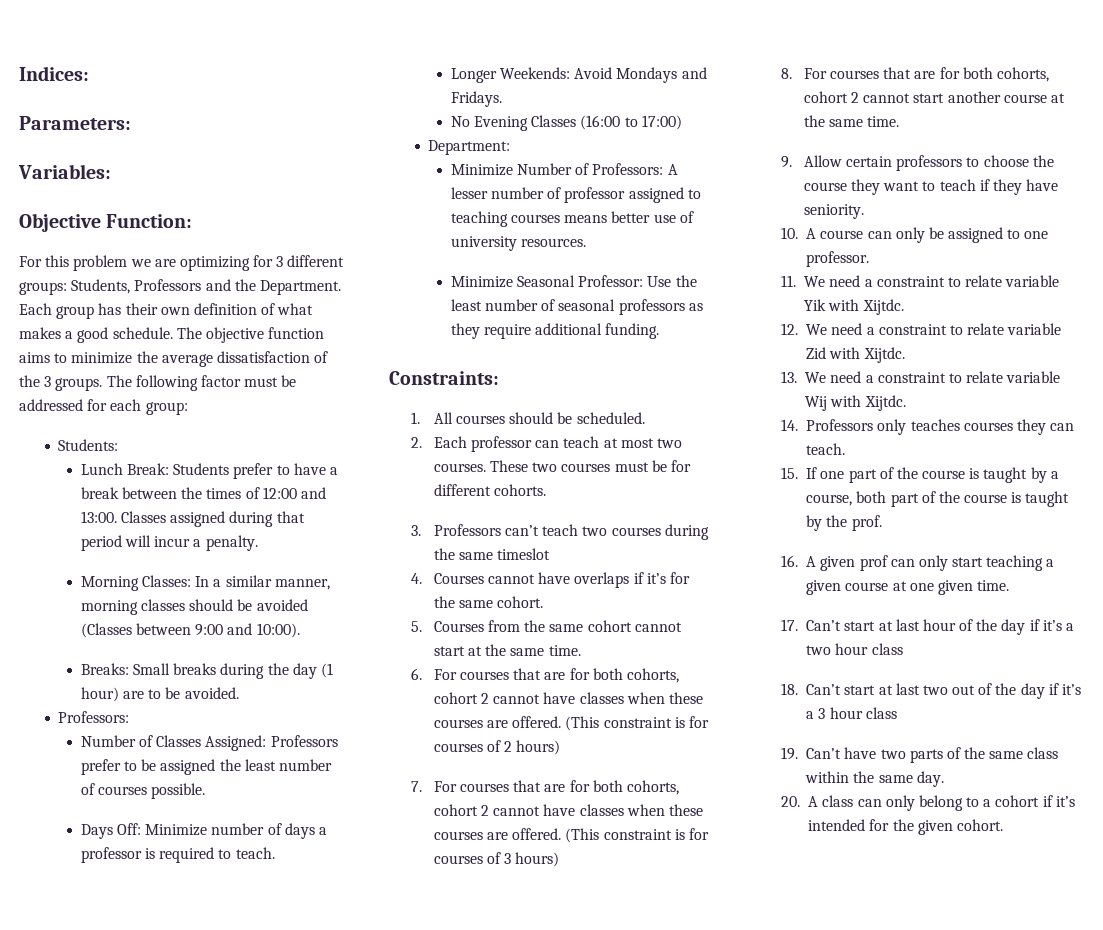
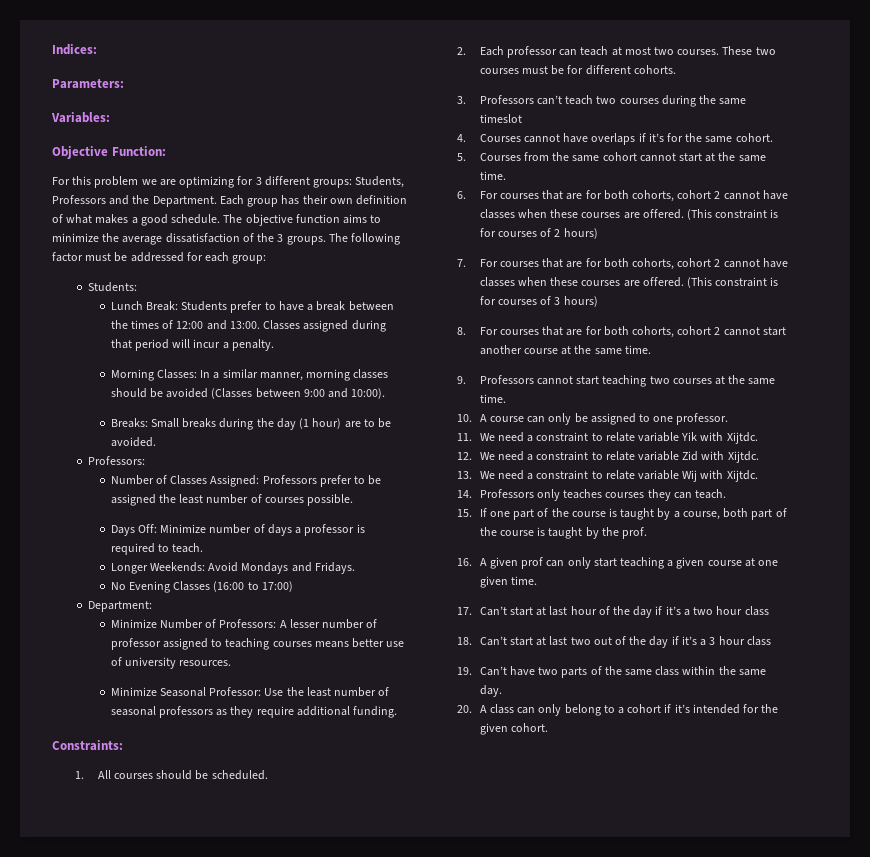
- 9. Allow certain professors to choose the course they want to teach if they have seniority.
+ 9. Professors cannot start teaching two courses at the same time.

